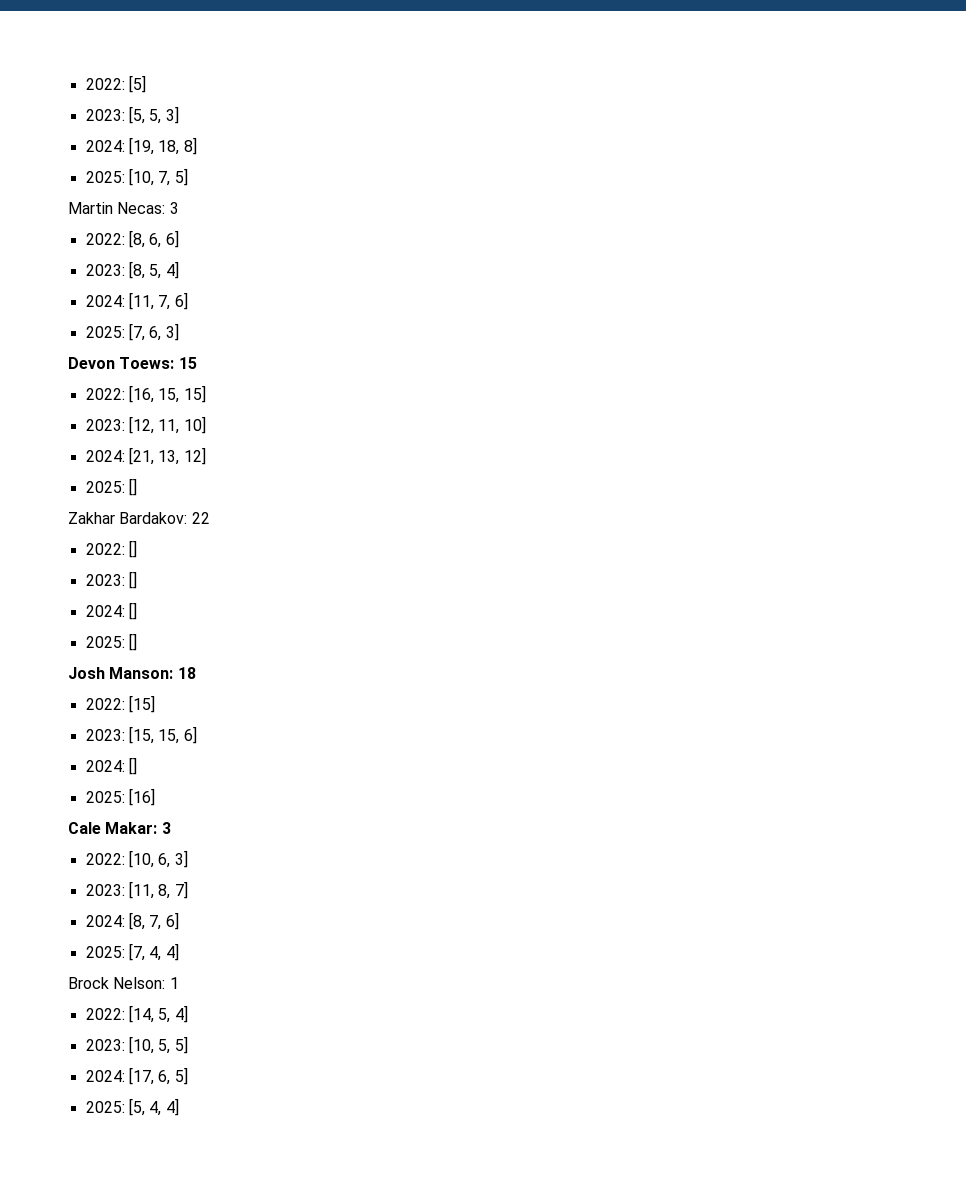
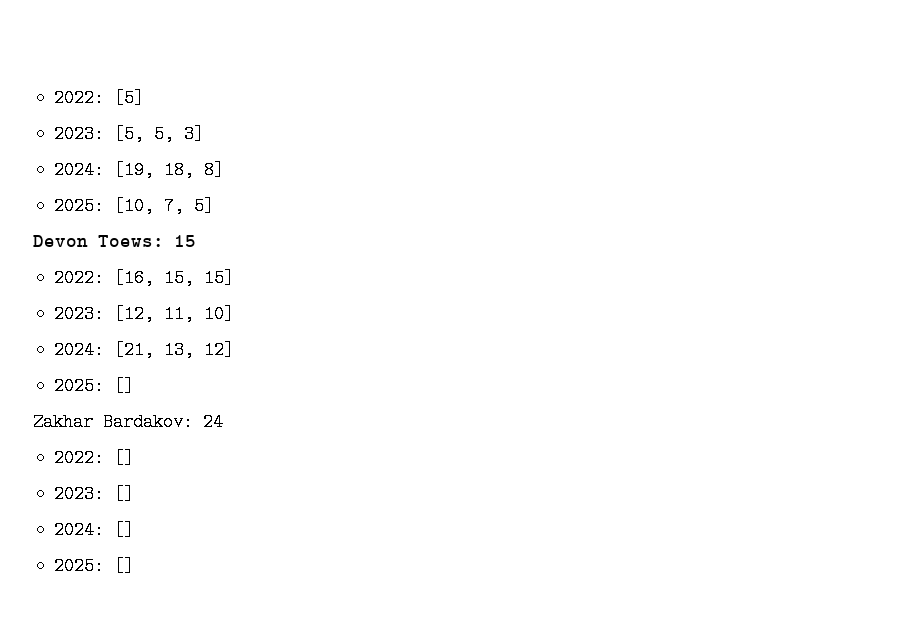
- Martin Necas: 3
- 2022: [8, 6, 6]
- 2023: [8, 5, 4]
- 2024: [11, 7, 6]
- 2025: [7, 6, 3]
- Zakhar Bardakov: 22
+ Zakhar Bardakov: 24
- Josh Manson: 18
- 2022: [15]
- 2023: [15, 15, 6]
- 2024: []
- 2025: [16]
- Cale Makar: 3
- 2022: [10, 6, 3]
- 2023: [11, 8, 7]
- 2024: [8, 7, 6]
- 2025: [7, 4, 4]
- Brock Nelson: 1
- 2022: [14, 5, 4]
- 2023: [10, 5, 5]
- 2024: [17, 6, 5]
- 2025: [5, 4, 4]

